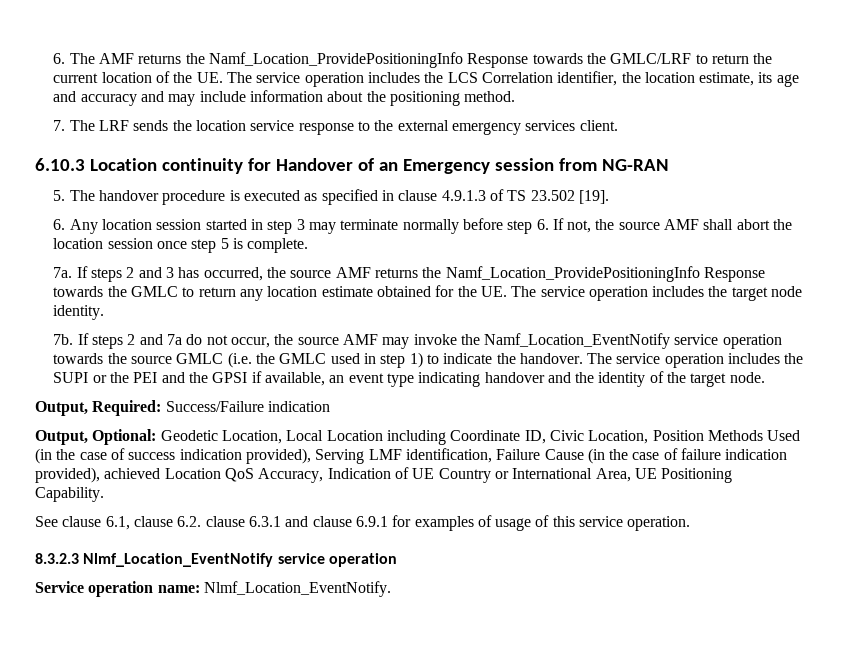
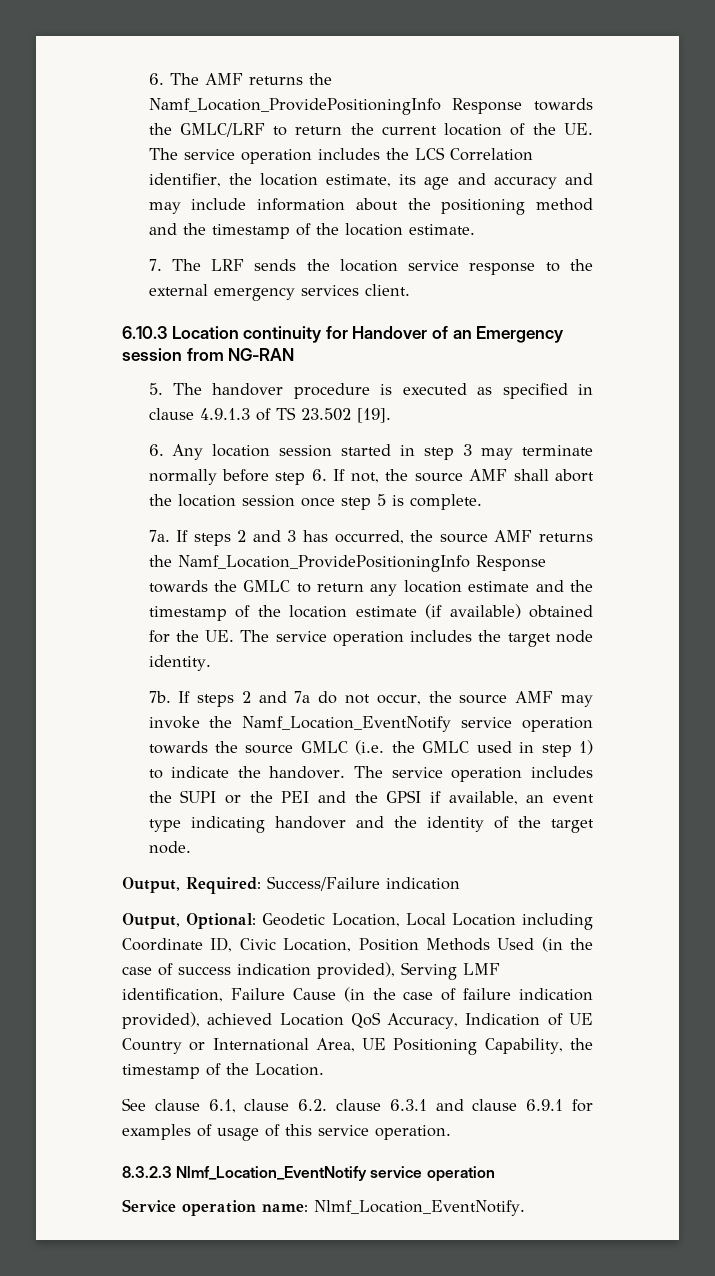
- 6. The AMF returns the Namf_Location_ProvidePositioningInfo Response towards the GMLC/LRF to return the current location of the UE. The service operation includes the LCS Correlation identifier, the location estimate, its age and accuracy and may include information about the positioning method.
+ 6. The AMF returns the Namf_Location_ProvidePositioningInfo Response towards the GMLC/LRF to return the current location of the UE. The service operation includes the LCS Correlation identifier, the location estimate, its age and accuracy and may include information about the positioning method and the timestamp of the location estimate.
- If steps 2 and 3 has occurred, the source AMF returns the Namf_Location_ProvidePositioningInfo Response towards the GMLC to return any location estimate obtained for the UE. The service operation includes the target node identity.
+ If steps 2 and 3 has occurred, the source AMF returns the Namf_Location_ProvidePositioningInfo Response towards the GMLC to return any location estimate and the timestamp of the location estimate (if available) obtained for the UE. The service operation includes the target node identity.
- Output, Optional: Geodetic Location, Local Location including Coordinate ID, Civic Location, Position Methods Used (in the case of success indication provided), Serving LMF identification, Failure Cause (in the case of failure indication provided), achieved Location QoS Accuracy, Indication of UE Country or International Area, UE Positioning Capability.
+ Output, Optional: Geodetic Location, Local Location including Coordinate ID, Civic Location, Position Methods Used (in the case of success indication provided), Serving LMF identification, Failure Cause (in the case of failure indication provided), achieved Location QoS Accuracy, Indication of UE Country or International Area, UE Positioning Capability, the timestamp of the Location.

